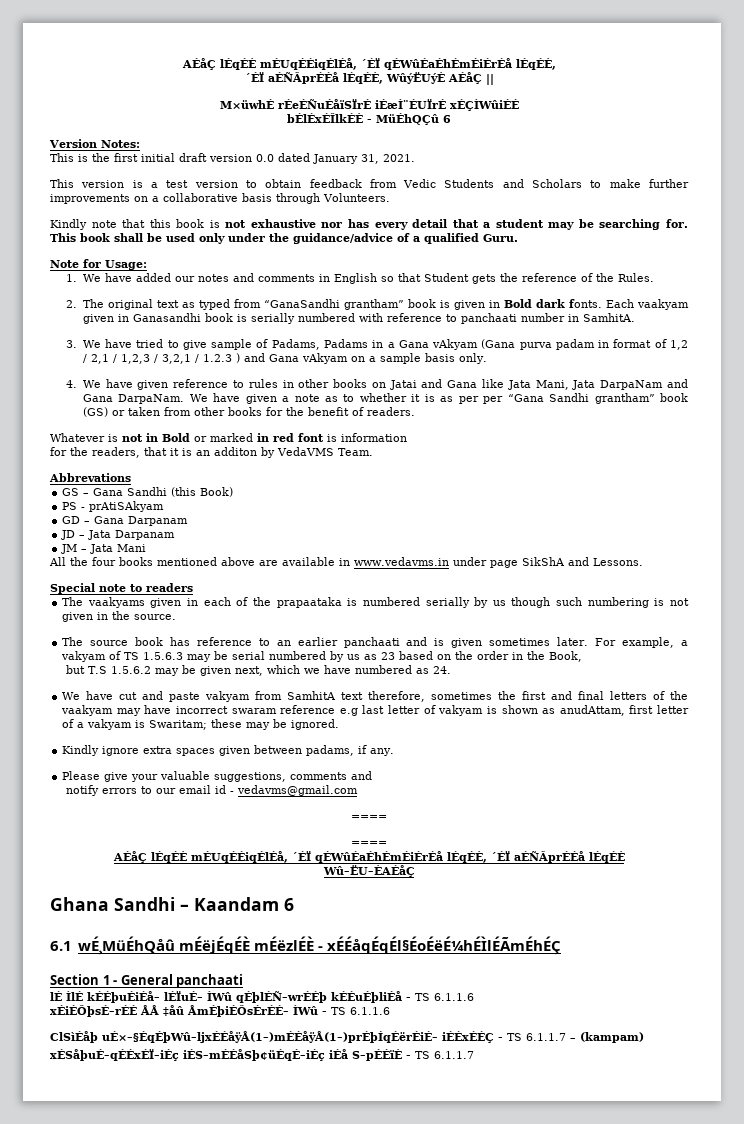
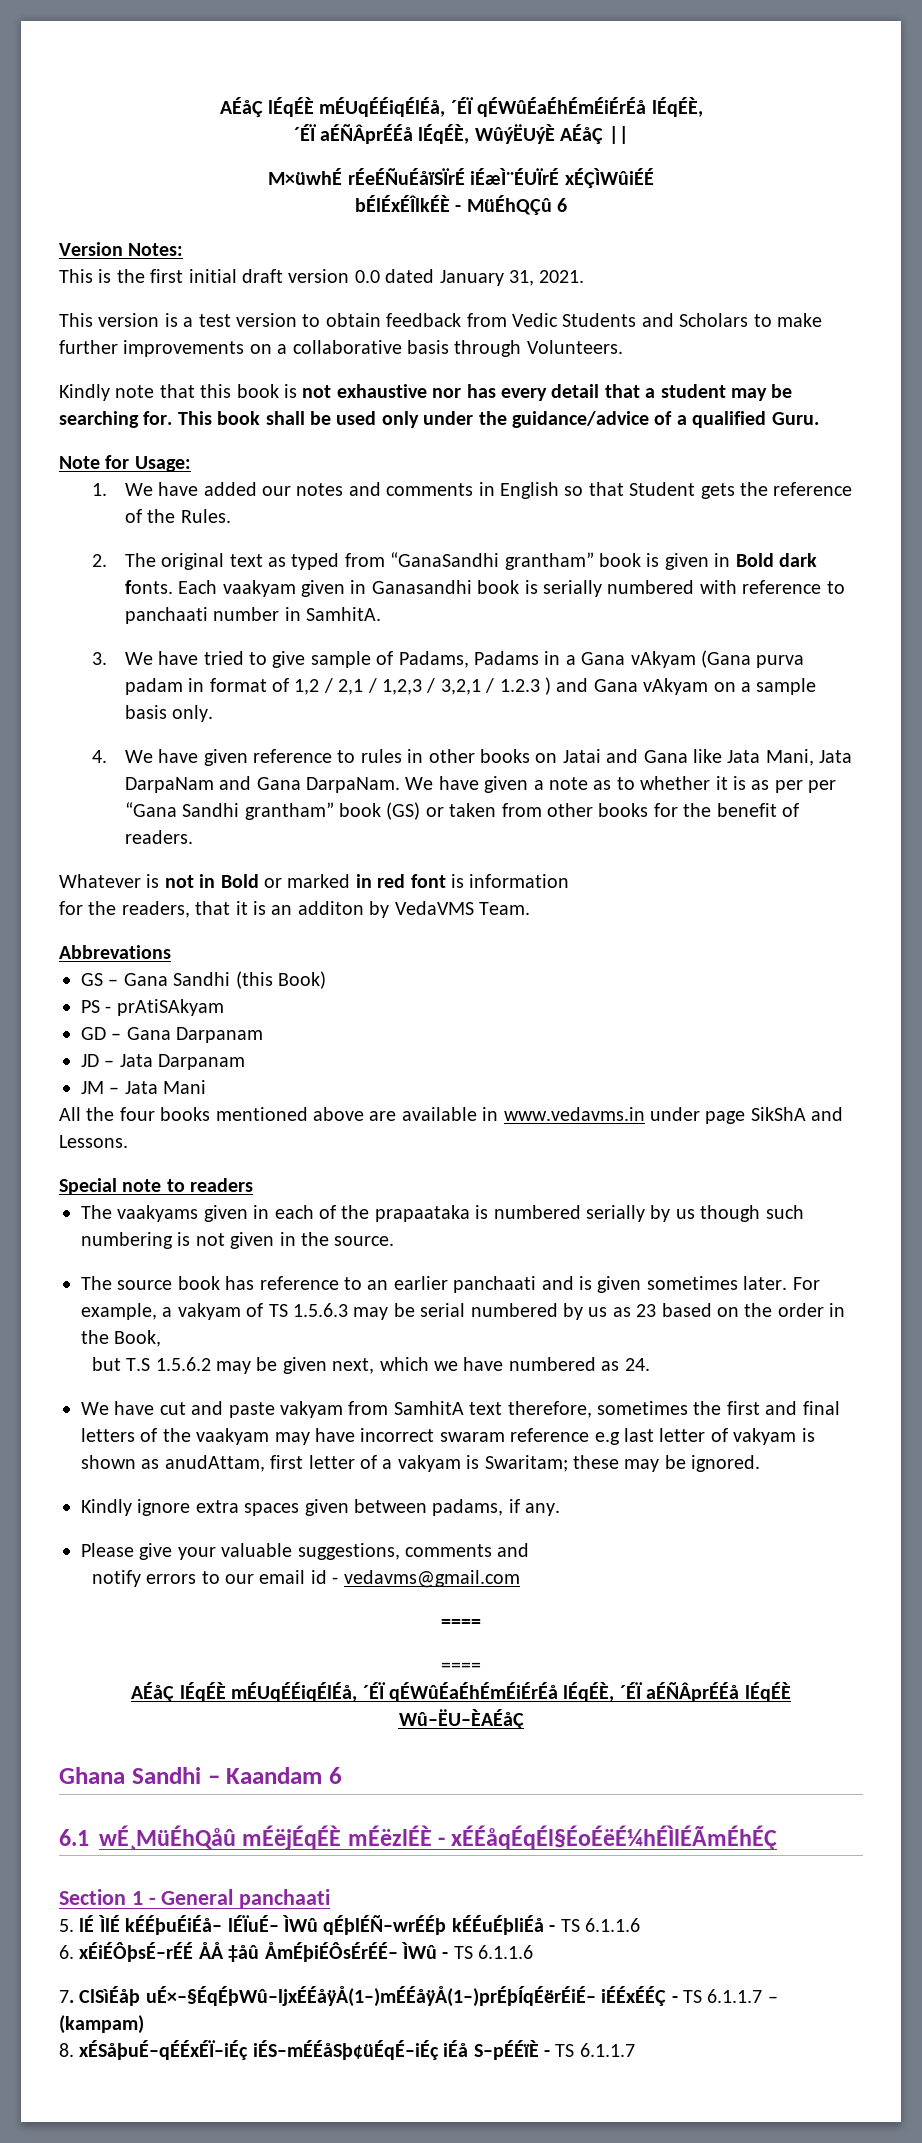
- lÉ ÌlÉ kÉÉþuÉiÉå– lÉÏuÉ– ÌWû qÉþlÉÑ–wrÉÉþ kÉÉuÉþliÉå - TS 6.1.1.6
+ 5. lÉ ÌlÉ kÉÉþuÉiÉå– lÉÏuÉ– ÌWû qÉþlÉÑ–wrÉÉþ kÉÉuÉþliÉå - TS 6.1.1.6
- xÉiÉÔþsÉ–rÉÉ ÅÅ ‡åû ÅmÉþiÉÔsÉrÉÉ– ÌWû - TS 6.1.1.6
+ 6. xÉiÉÔþsÉ–rÉÉ ÅÅ ‡åû ÅmÉþiÉÔsÉrÉÉ– ÌWû - TS 6.1.1.6
- ClSìÉåþ uÉ×–§ÉqÉþWû–ljxÉÉåÿÅ(1–)mÉÉåÿÅ(1–)prÉþÍqÉërÉiÉ– iÉÉxÉÉÇ - TS 6.1.1.7 – (kampam)
+ 7. ClSìÉåþ uÉ×–§ÉqÉþWû–ljxÉÉåÿÅ(1–)mÉÉåÿÅ(1–)prÉþÍqÉërÉiÉ– iÉÉxÉÉÇ - TS 6.1.1.7 – (kampam)
- xÉSåþuÉ–qÉÉxÉÏ–iÉç iÉS–mÉÉåSþ¢üÉqÉ–iÉç iÉå S–pÉÉïÈ - TS 6.1.1.7
+ 8. xÉSåþuÉ–qÉÉxÉÏ–iÉç iÉS–mÉÉåSþ¢üÉqÉ–iÉç iÉå S–pÉÉïÈ - TS 6.1.1.7

